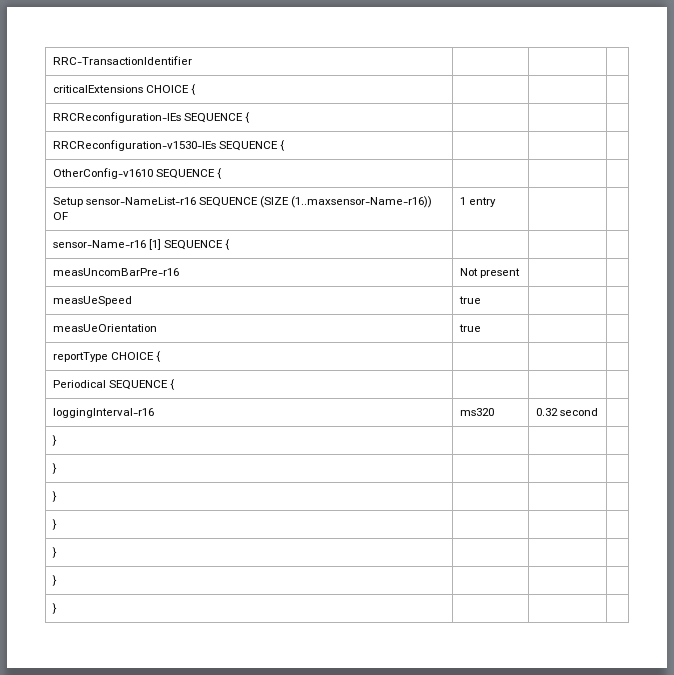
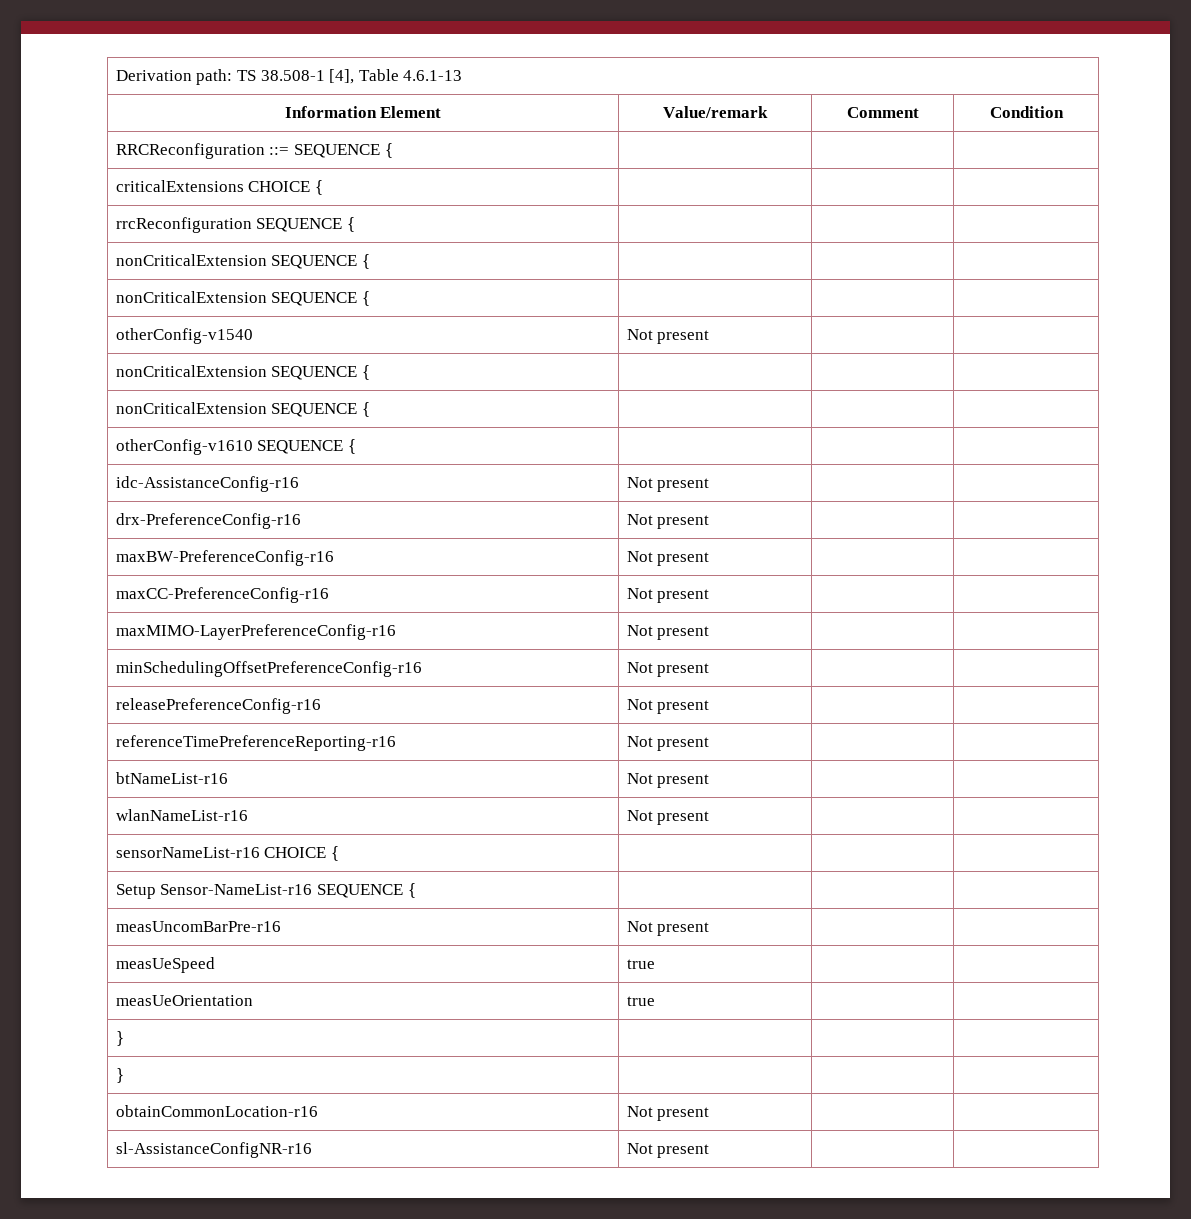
- RRC-TransactionIdentifier | | |
+ Derivation path: TS 38.508-1 [4], Table 4.6.1-13
+ Information Element | Value/remark | Comment | Condition
+ RRCReconfiguration ::= SEQUENCE { | | |
- RRCReconfiguration-IEs SEQUENCE { | | |
- RRCReconfiguration-v1530-IEs SEQUENCE { | | |
- OtherConfig-v1610 SEQUENCE { | | |
- Setup sensor-NameList-r16 SEQUENCE (SIZE (1..maxsensor-Name-r16)) OF | 1 entry | |
- sensor-Name-r16 [1] SEQUENCE { | | |
+ rrcReconfiguration SEQUENCE { | | |
+ nonCriticalExtension SEQUENCE { | | |
+ nonCriticalExtension SEQUENCE { | | |
+ otherConfig-v1540 | Not present | |
+ nonCriticalExtension SEQUENCE { | | |
+ nonCriticalExtension SEQUENCE { | | |
+ otherConfig-v1610 SEQUENCE { | | |
+ idc-AssistanceConfig-r16 | Not present | |
+ drx-PreferenceConfig-r16 | Not present | |
+ maxBW-PreferenceConfig-r16 | Not present | |
+ maxCC-PreferenceConfig-r16 | Not present | |
+ maxMIMO-LayerPreferenceConfig-r16 | Not present | |
+ minSchedulingOffsetPreferenceConfig-r16 | Not present | |
+ releasePreferenceConfig-r16 | Not present | |
+ referenceTimePreferenceReporting-r16 | Not present | |
+ btNameList-r16 | Not present | |
+ wlanNameList-r16 | Not present | |
+ sensorNameList-r16 CHOICE { | | |
+ Setup Sensor-NameList-r16 SEQUENCE { | | |
  measUeOrientation | true | |
- reportType CHOICE { | | |
- Periodical SEQUENCE { | | |
- loggingInterval-r16 | ms320 | 0.32 second |
  } | | |
  } | | |
- } | | |
- } | | |
- } | | |
- } | | |
- } | | |
+ obtainCommonLocation-r16 | Not present | |
+ sl-AssistanceConfigNR-r16 | Not present | |

